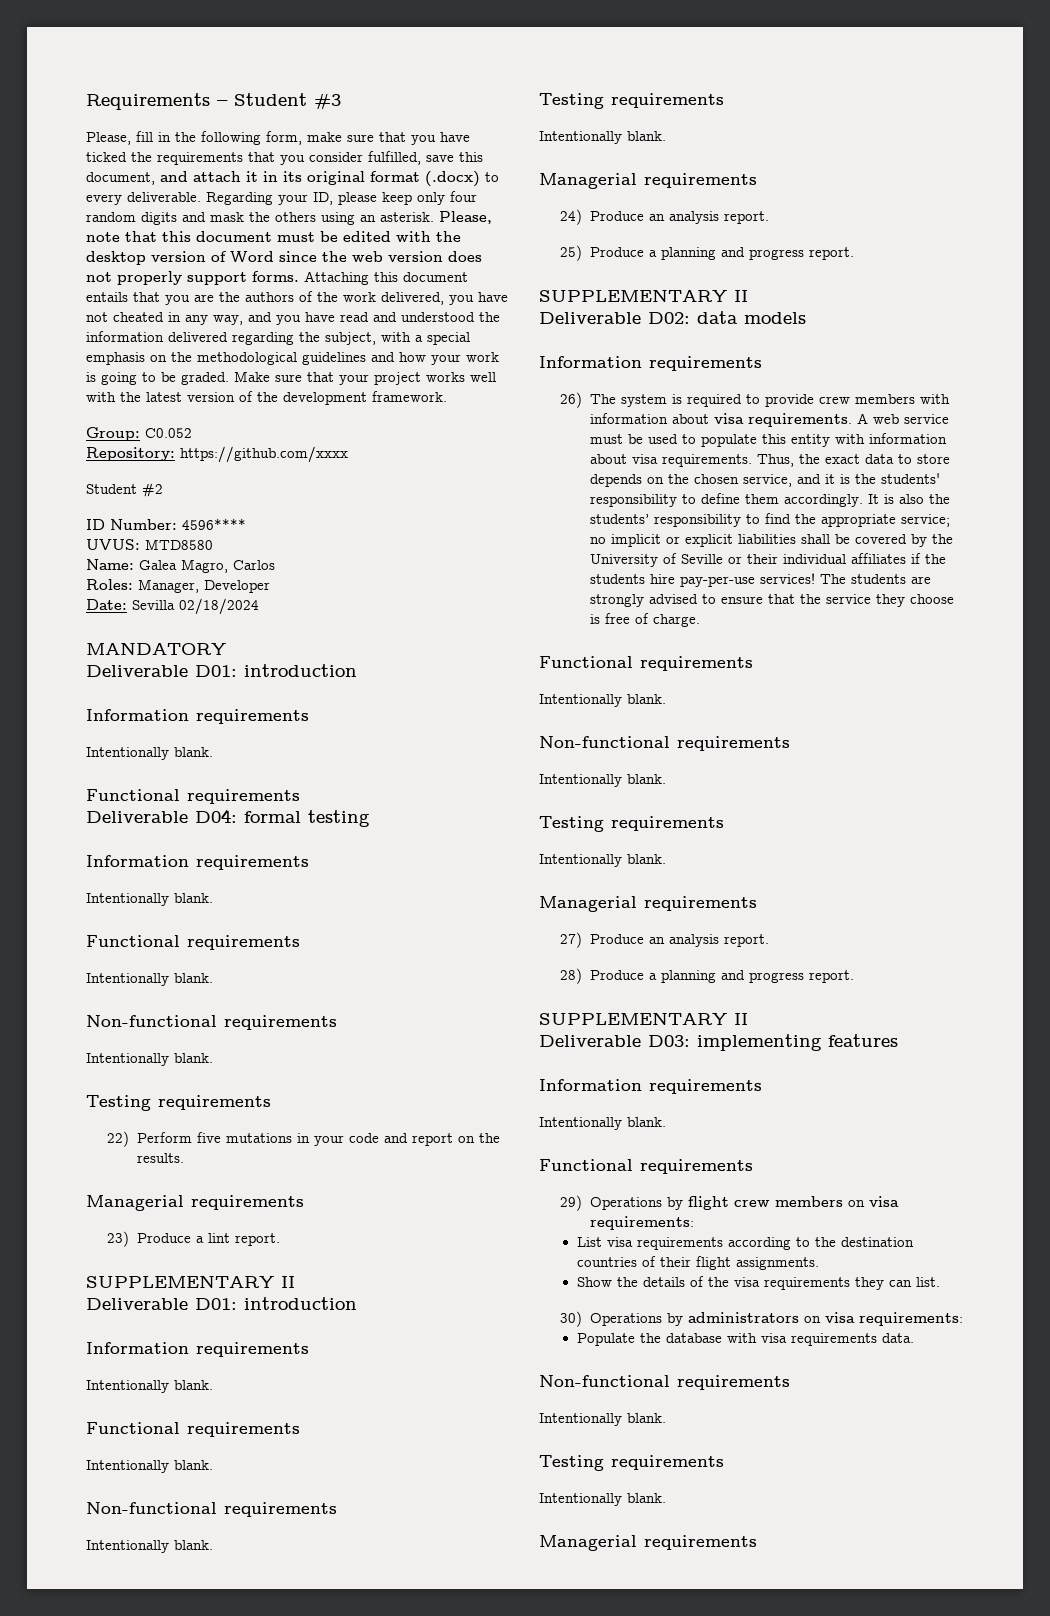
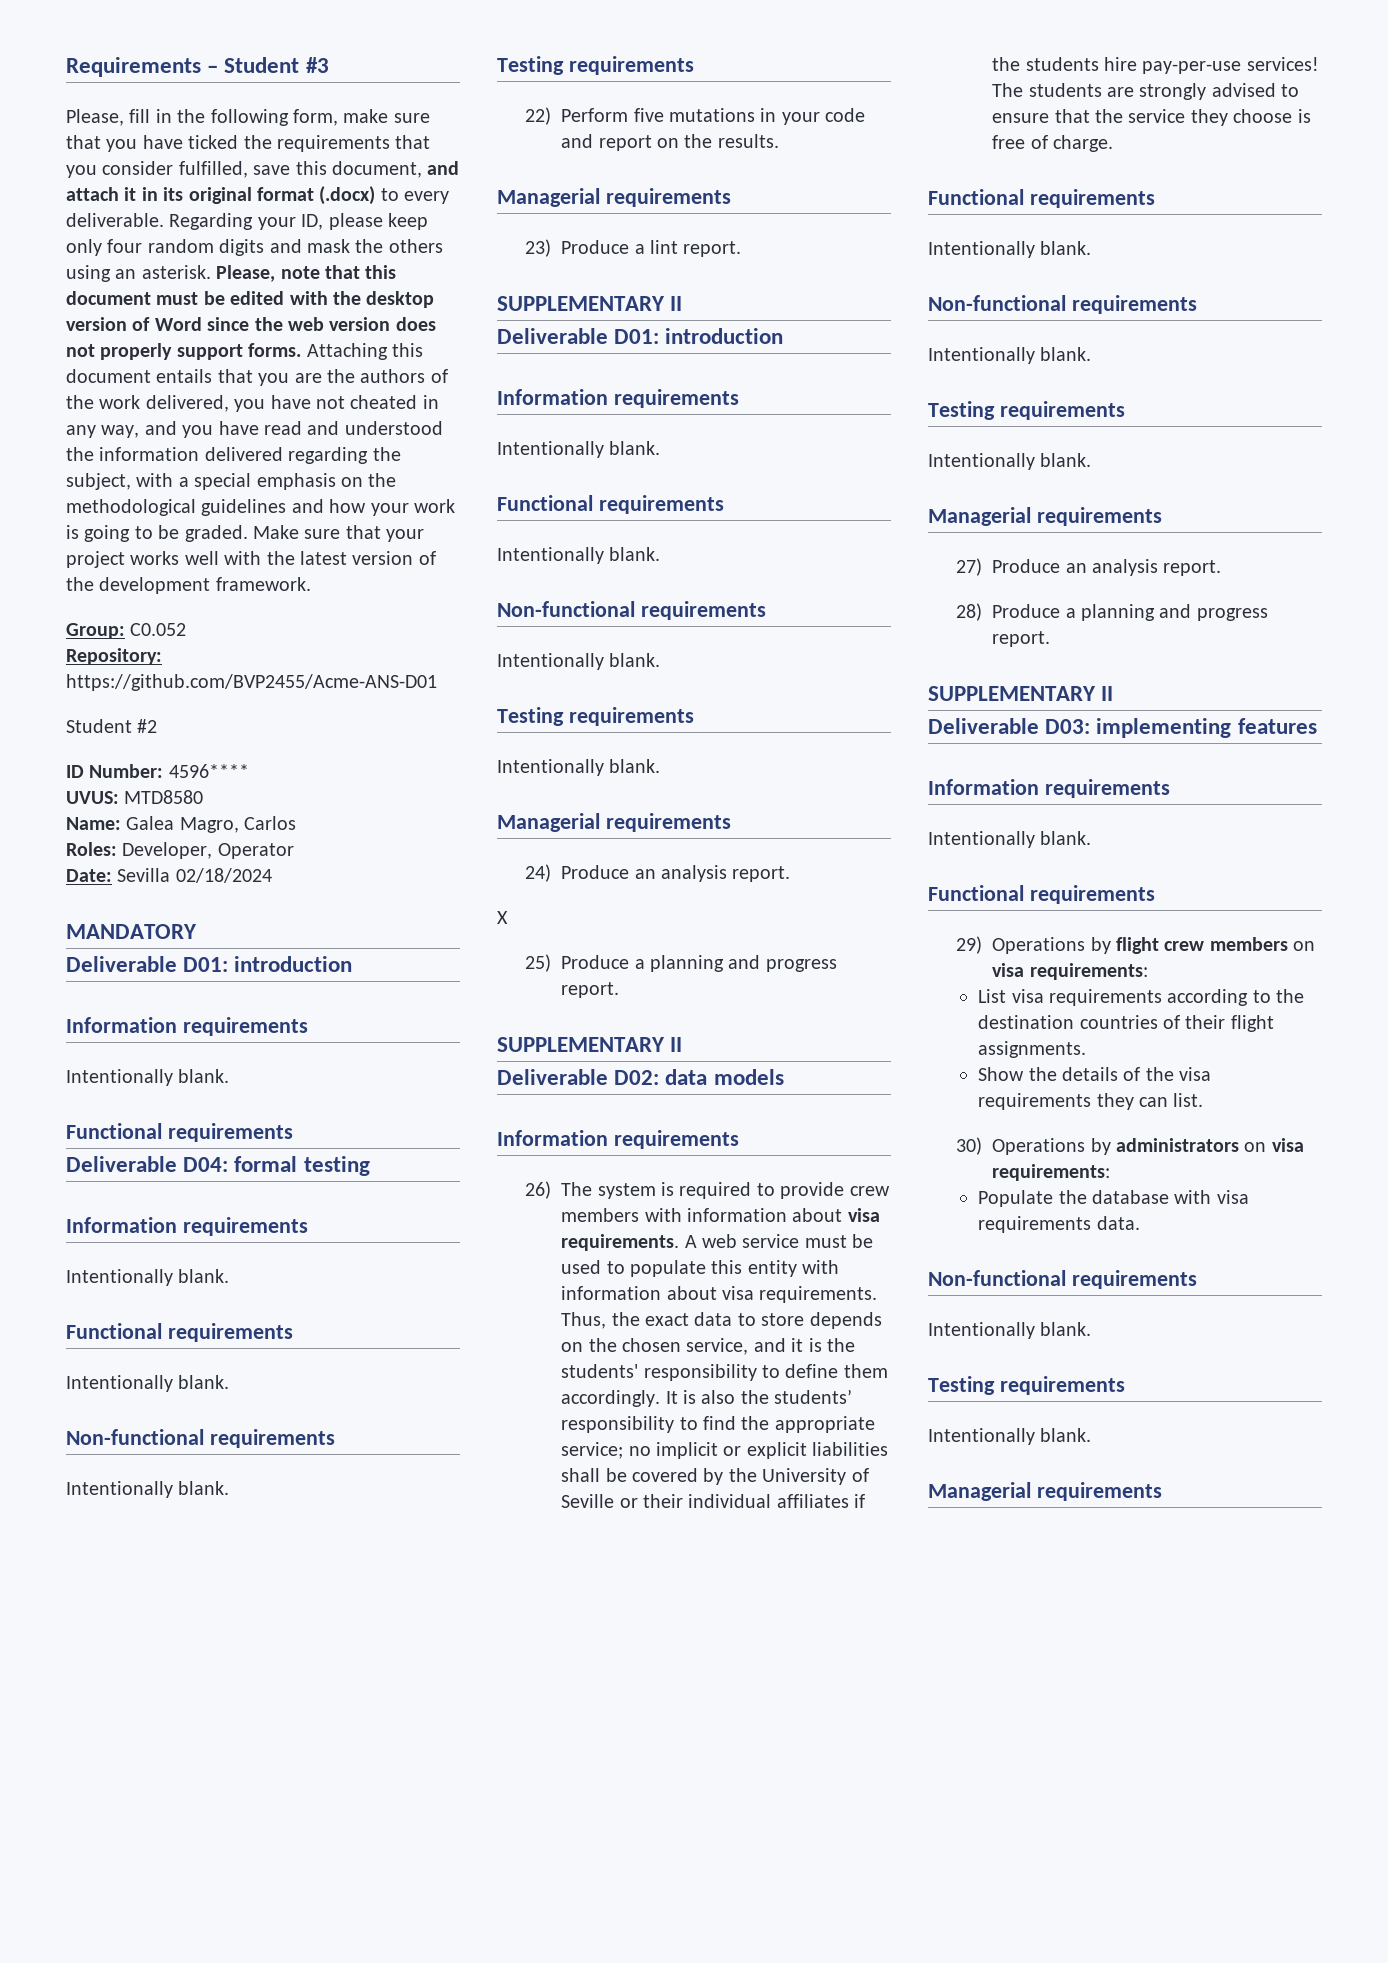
- Repository: https://github.com/xxxx
+ Repository: https://github.com/BVP2455/Acme-ANS-D01
- Roles: Manager, Developer
+ Roles: Developer, Operator
+ X

